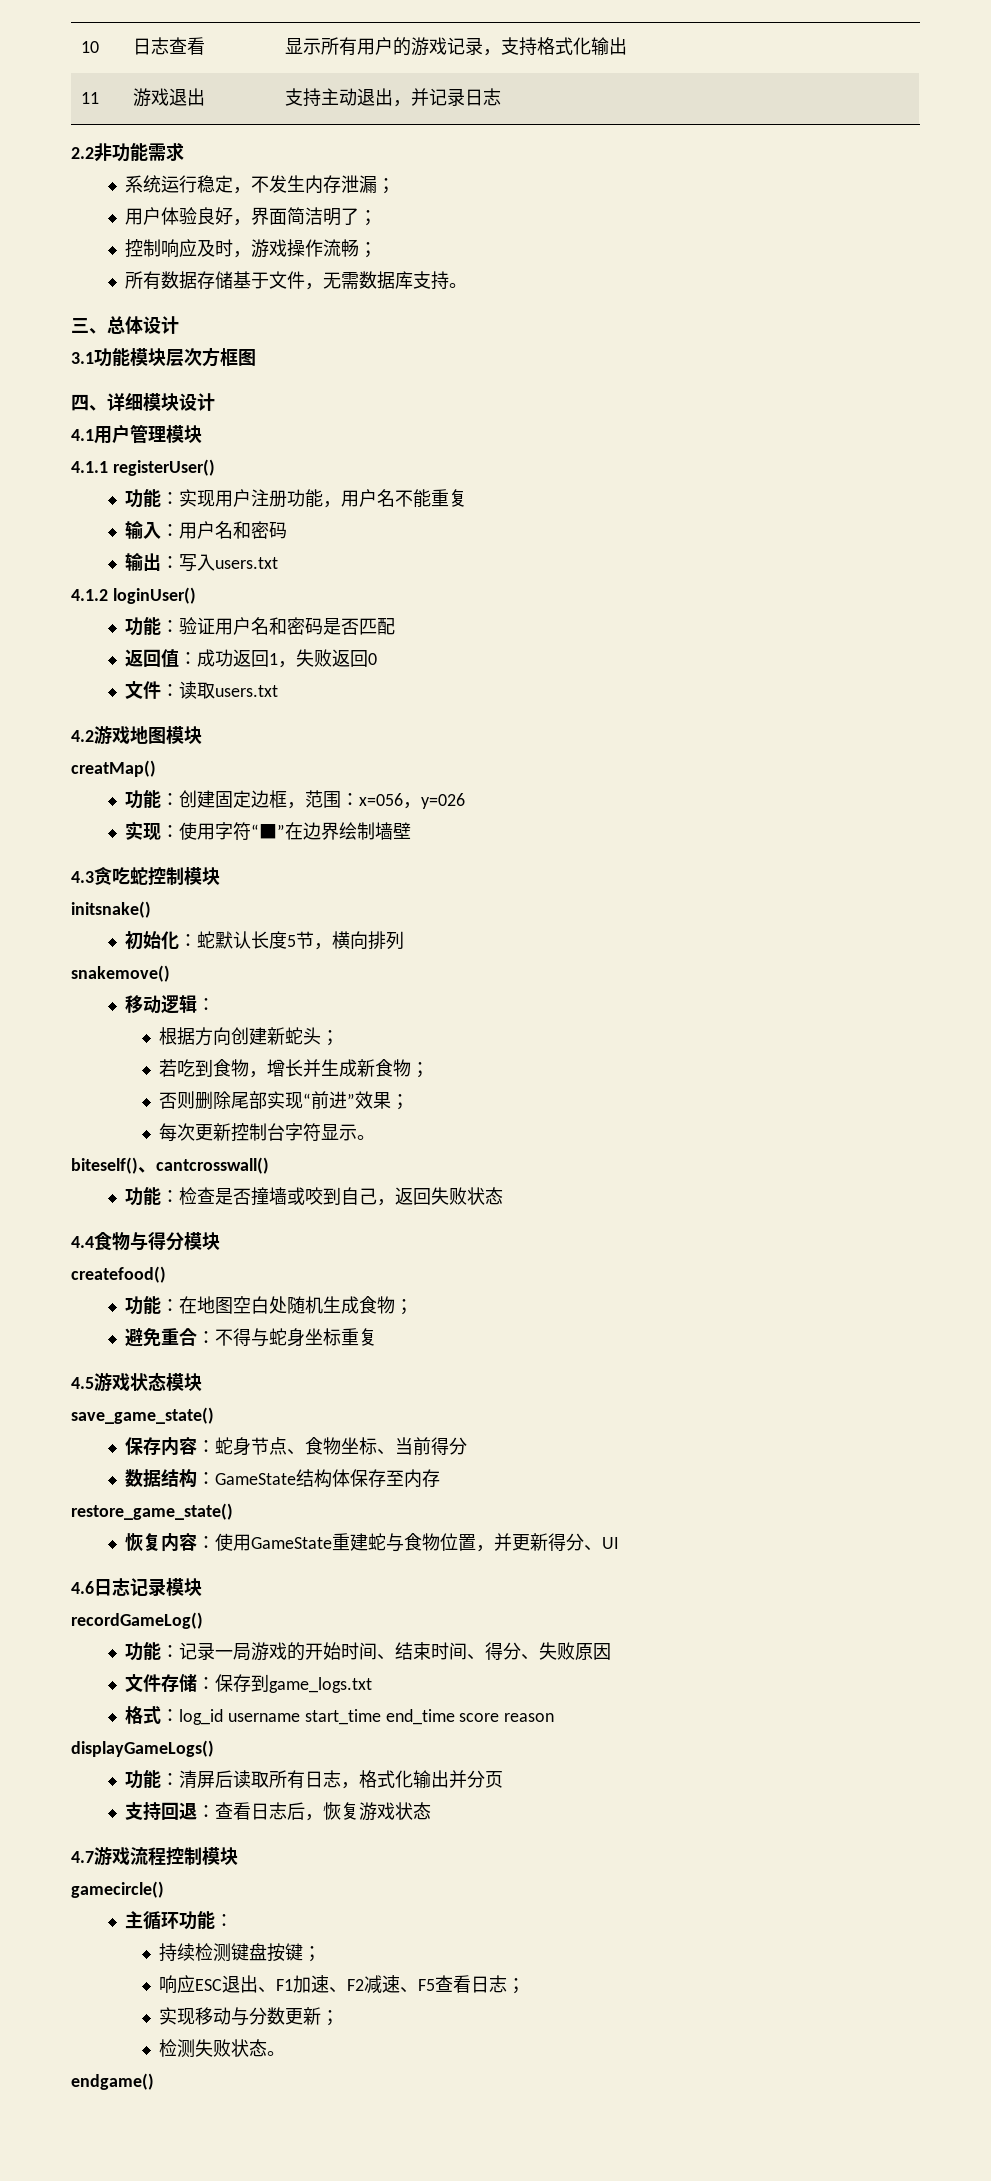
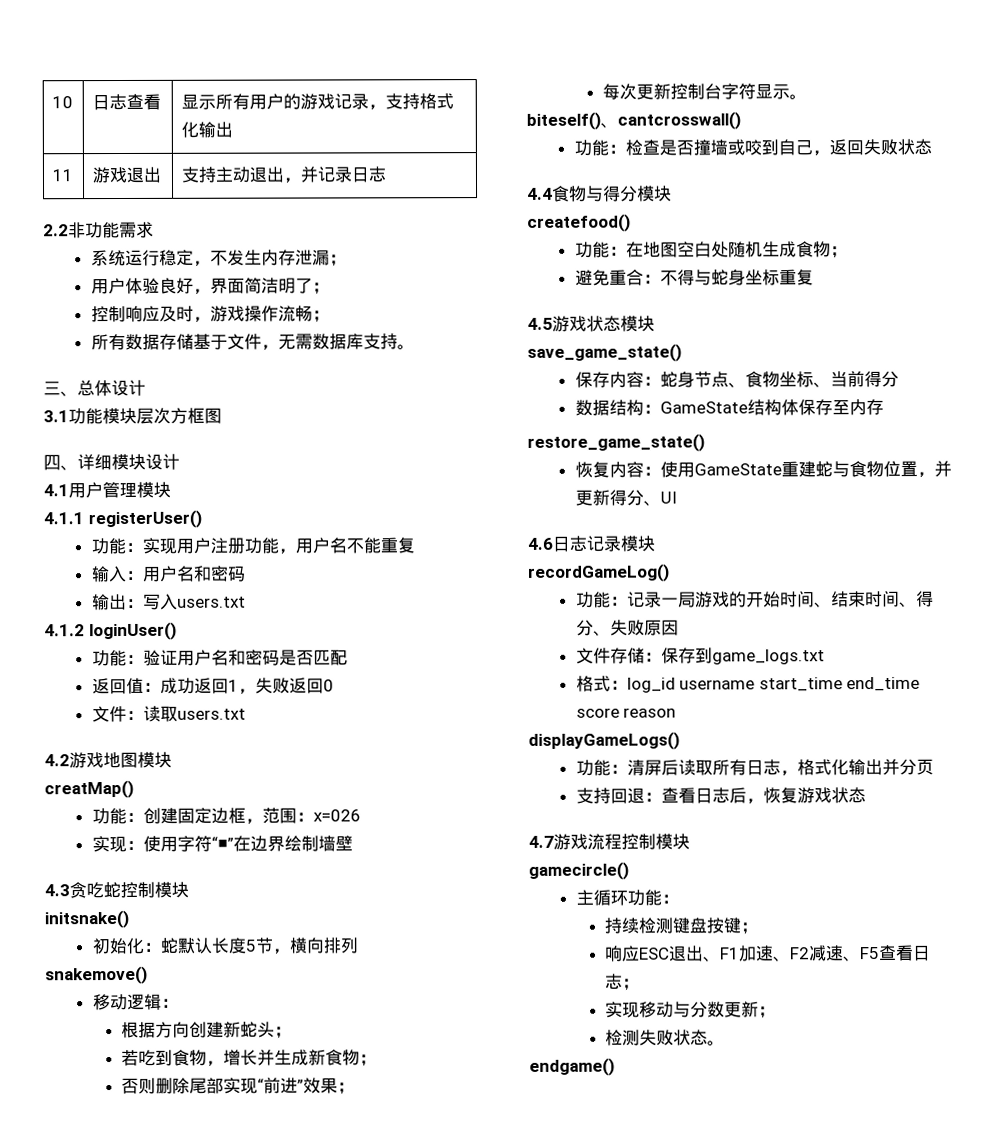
- 功能：创建固定边框，范围：x=056，y=026
+ 功能：创建固定边框，范围：x=026

